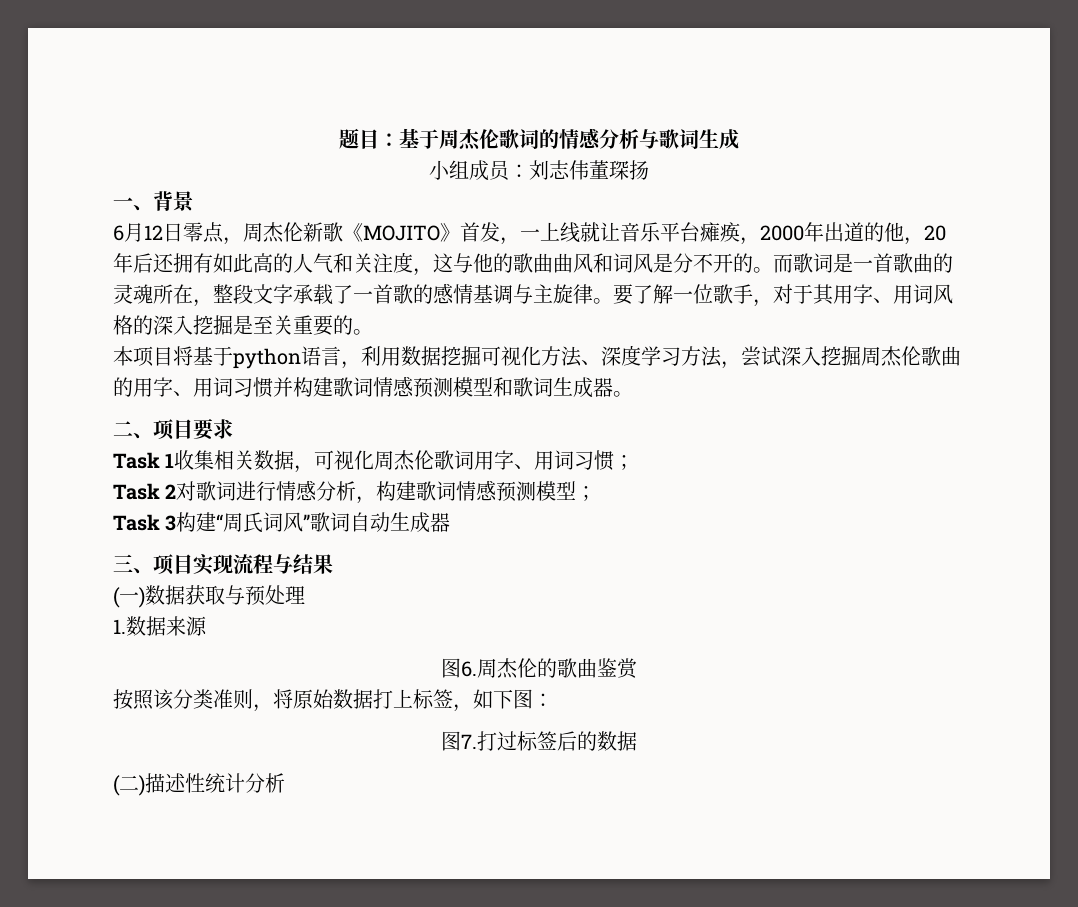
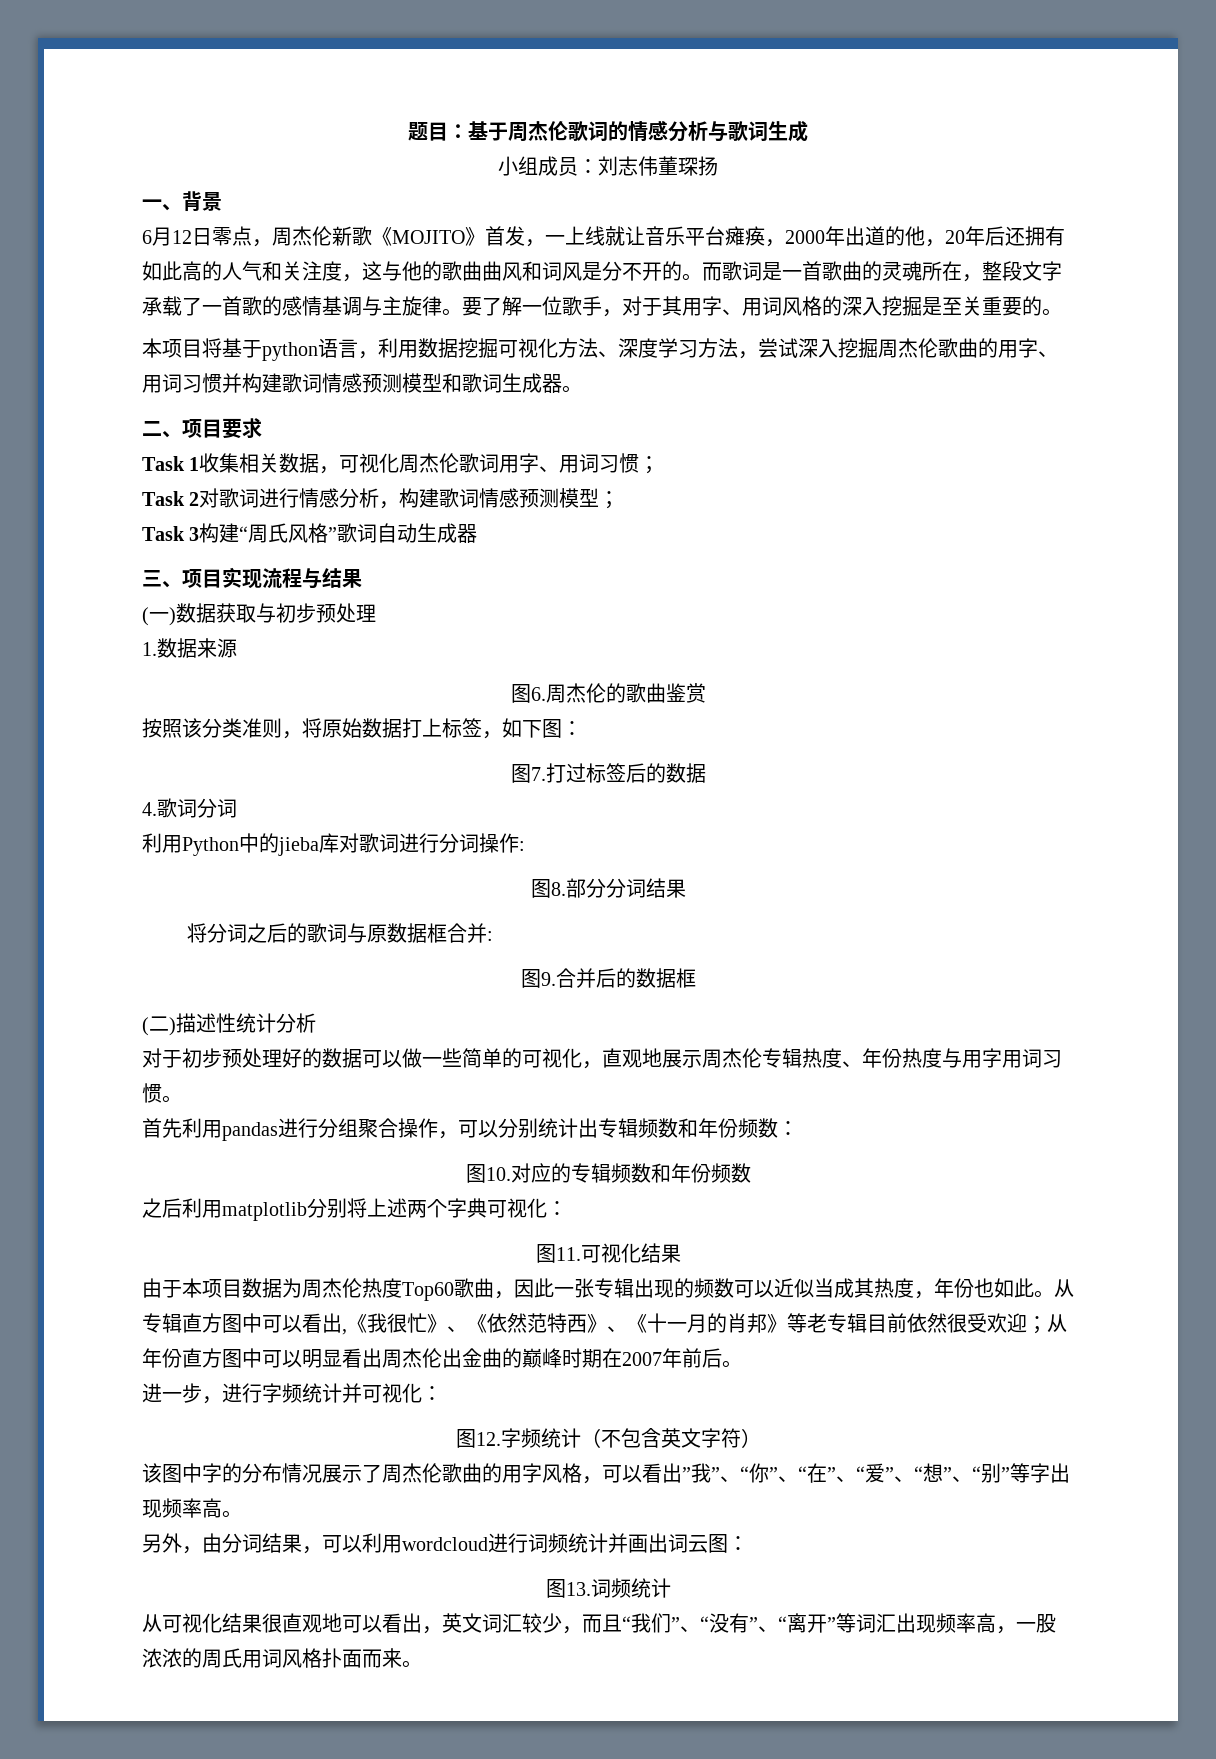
- Task 3构建“周氏词风”歌词自动生成器
+ Task 3构建“周氏风格”歌词自动生成器
- (一)数据获取与预处理
+ (一)数据获取与初步预处理
+ 4.歌词分词
+ 利用Python中的jieba库对歌词进行分词操作:
+ 图8.部分分词结果
+ 将分词之后的歌词与原数据框合并:
+ 图9.合并后的数据框
+ 对于初步预处理好的数据可以做一些简单的可视化，直观地展示周杰伦专辑热度、年份热度与用字用词习惯。
+ 首先利用pandas进行分组聚合操作，可以分别统计出专辑频数和年份频数：
+ 图10.对应的专辑频数和年份频数
+ 之后利用matplotlib分别将上述两个字典可视化：
+ 图11.可视化结果
+ 由于本项目数据为周杰伦热度Top60歌曲，因此一张专辑出现的频数可以近似当成其热度，年份也如此。从专辑直方图中可以看出,《我很忙》、《依然范特西》、《十一月的肖邦》等老专辑目前依然很受欢迎；从年份直方图中可以明显看出周杰伦出金曲的巅峰时期在2007年前后。
+ 进一步，进行字频统计并可视化：
+ 图12.字频统计（不包含英文字符）
+ 该图中字的分布情况展示了周杰伦歌曲的用字风格，可以看出”我”、“你”、“在”、“爱”、“想”、“别”等字出现频率高。
+ 另外，由分词结果，可以利用wordcloud进行词频统计并画出词云图：
+ 图13.词频统计
+ 从可视化结果很直观地可以看出，英文词汇较少，而且“我们”、“没有”、“离开”等词汇出现频率高，一股浓浓的周氏用词风格扑面而来。

